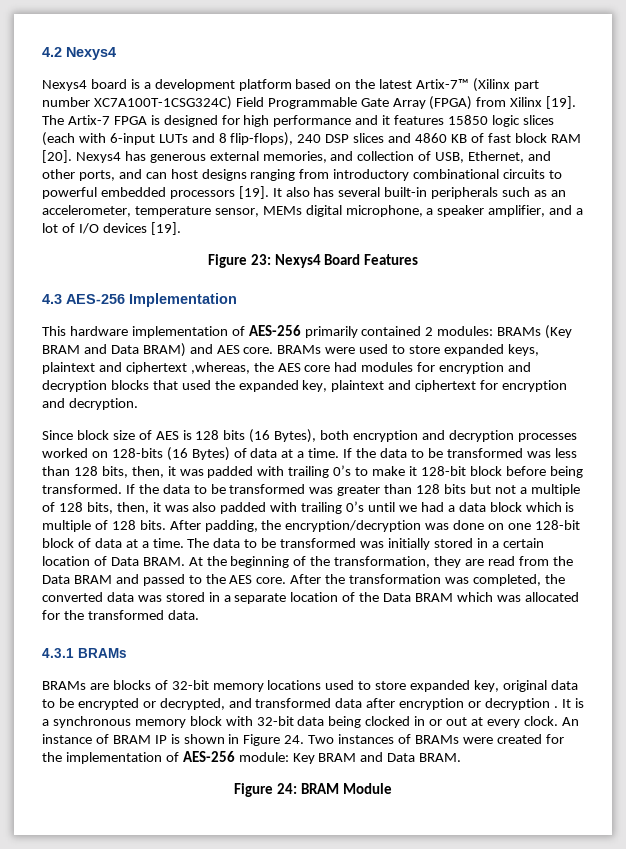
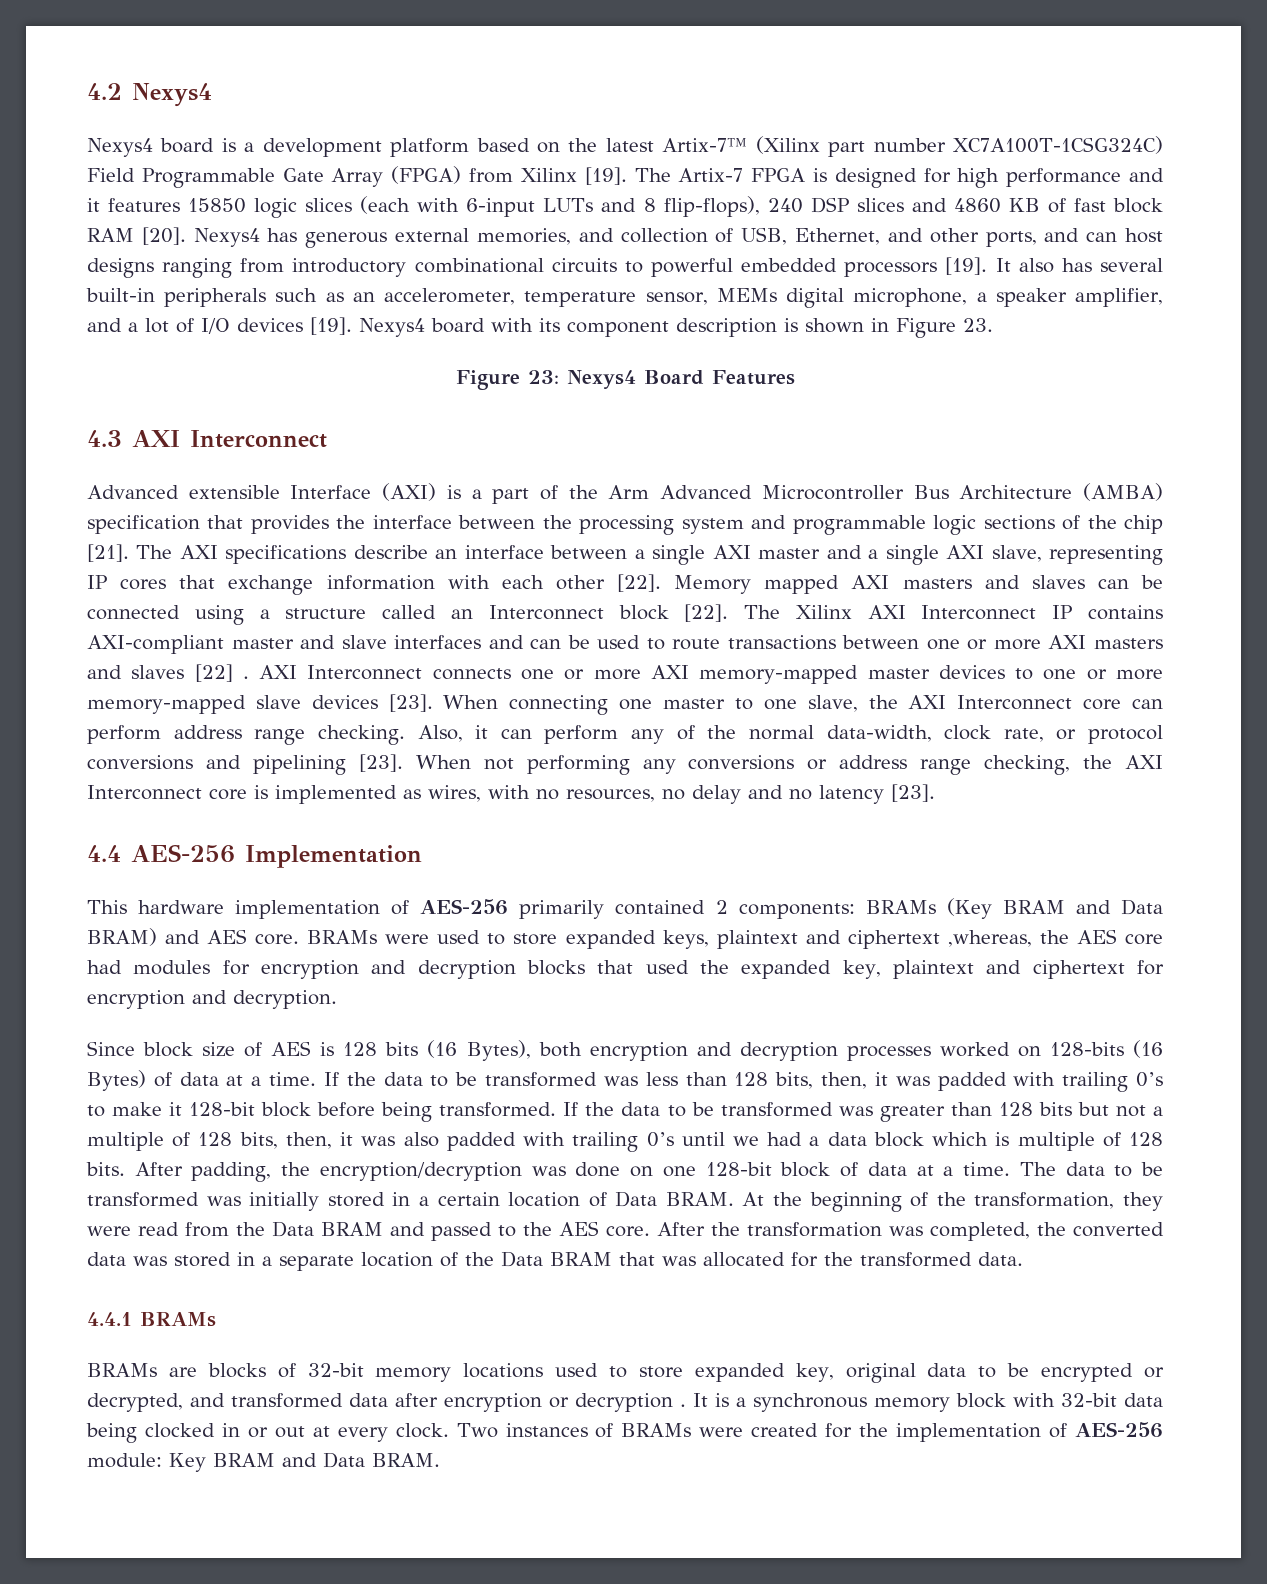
+ Nexys4 board with its component description is shown in Figure 23.
- 4.3 AES-256 Implementation
+ 4.3 AXI Interconnect
+ Advanced extensible Interface (AXI) is a part of the Arm Advanced Microcontroller Bus Architecture (AMBA) specification that provides the interface between the processing system and programmable logic sections of the chip [21]. The AXI specifications describe an interface between a single AXI master and a single AXI slave, representing IP cores that exchange information with each other [22]. Memory mapped AXI masters and slaves can be connected using a structure called an Interconnect block [22]. The Xilinx AXI Interconnect IP contains AXI-compliant master and slave interfaces and can be used to route transactions between one or more AXI masters and slaves [22] . AXI Interconnect connects one or more AXI memory-mapped master devices to one or more memory-mapped slave devices [23]. When connecting one master to one slave, the AXI Interconnect core can perform address range checking. Also, it can perform any of the normal data-width, clock rate, or protocol conversions and pipelining [23]. When not performing any conversions or address range checking, the AXI Interconnect core is implemented as wires, with no resources, no delay and no latency [23].
+ 4.4 AES-256 Implementation
- This hardware implementation of AES-256 primarily contained 2 modules: BRAMs (Key BRAM and Data BRAM) and AES core.
+ This hardware implementation of AES-256 primarily contained 2 components: BRAMs (Key BRAM and Data BRAM) and AES core.
- At the beginning of the transformation, they are read from the Data BRAM and passed to the AES core.
+ At the beginning of the transformation, they were read from the Data BRAM and passed to the AES core.
- After the transformation was completed, the converted data was stored in a separate location of the Data BRAM which was allocated for the transformed data.
+ After the transformation was completed, the converted data was stored in a separate location of the Data BRAM that was allocated for the transformed data.
- 4.3.1 BRAMs
+ 4.4.1 BRAMs
- An instance of BRAM IP is shown in Figure 24. Two instances of BRAMs were created for the implementation of AES-256 module: Key BRAM and Data BRAM.
+ Two instances of BRAMs were created for the implementation of AES-256 module: Key BRAM and Data BRAM.
- Figure 24: BRAM Module

